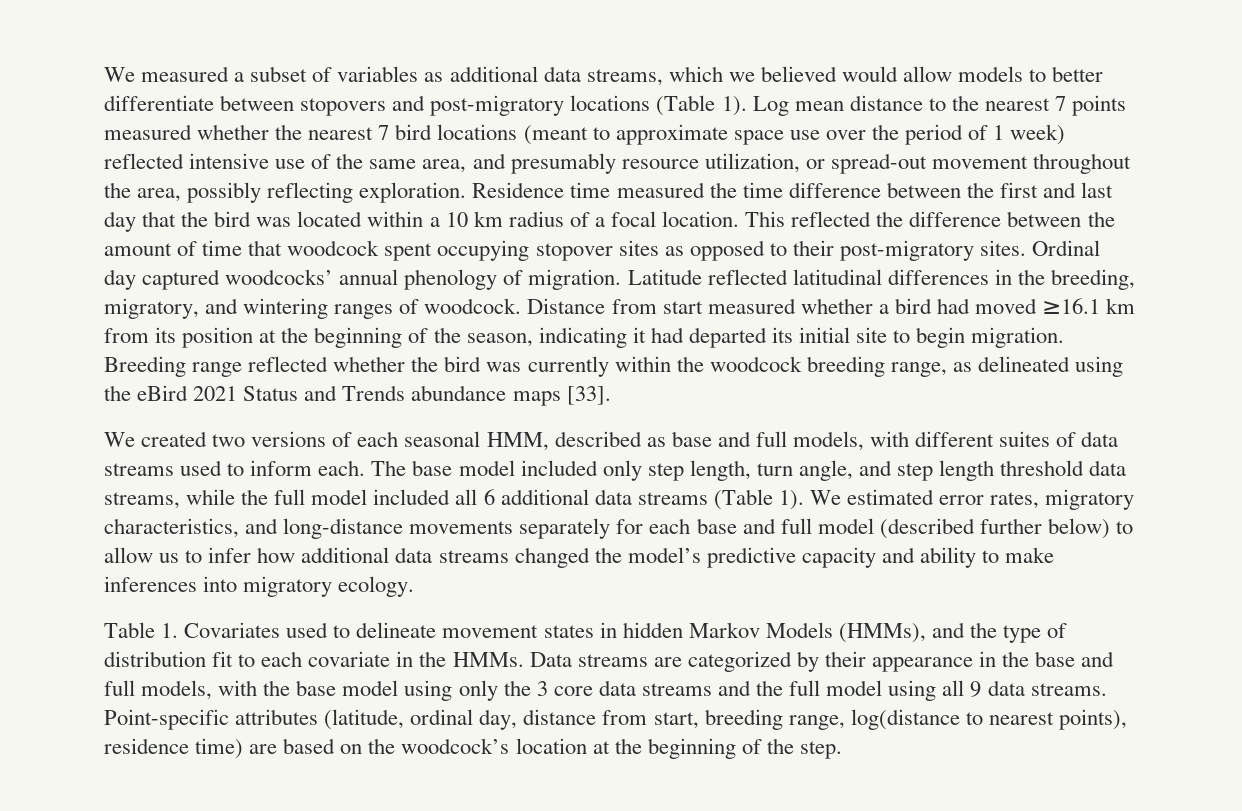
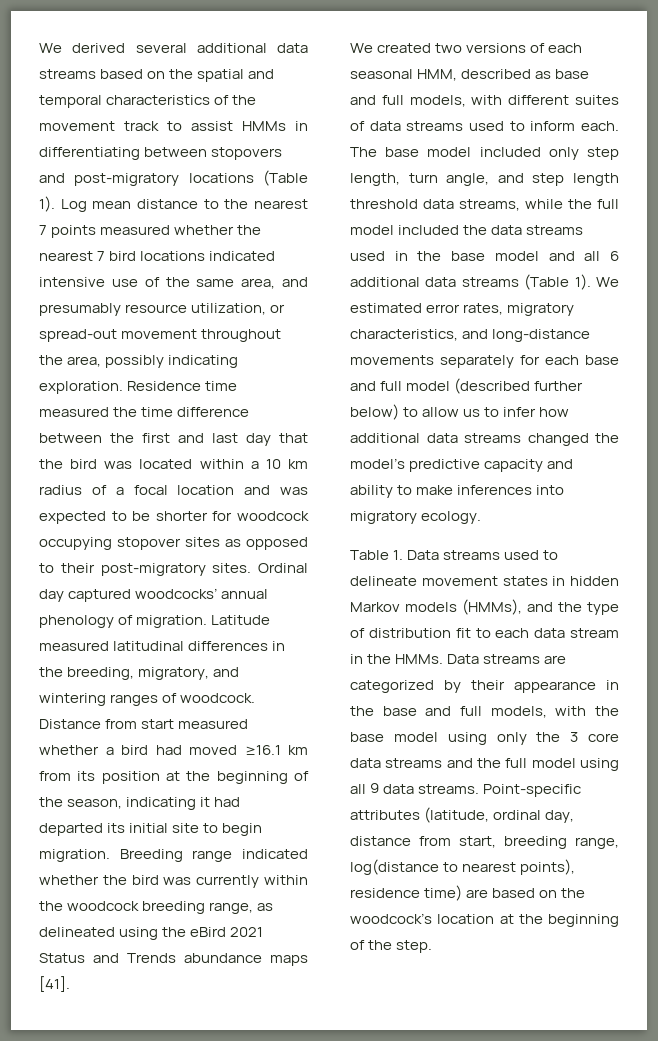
- We measured a subset of variables as additional data streams, which we believed would allow models to better differentiate between stopovers and post-migratory locations (Table 1).
+ We derived several additional data streams based on the spatial and temporal characteristics of the movement track to assist HMMs in differentiating between stopovers and post-migratory locations (Table 1).
- Log mean distance to the nearest 7 points measured whether the nearest 7 bird locations (meant to approximate space use over the period of 1 week) reflected intensive use of the same area, and presumably resource utilization, or spread-out movement throughout the area, possibly reflecting exploration.
+ Log mean distance to the nearest 7 points measured whether the nearest 7 bird locations indicated intensive use of the same area, and presumably resource utilization, or spread-out movement throughout the area, possibly indicating exploration.
- Residence time measured the time difference between the first and last day that the bird was located within a 10 km radius of a focal location. This reflected the difference between the amount of time that woodcock spent occupying stopover sites as opposed to their post-migratory sites.
+ Residence time measured the time difference between the first and last day that the bird was located within a 10 km radius of a focal location and was expected to be shorter for woodcock occupying stopover sites as opposed to their post-migratory sites.
- Latitude reflected latitudinal differences in the breeding, migratory, and wintering ranges of woodcock.
+ Latitude measured latitudinal differences in the breeding, migratory, and wintering ranges of woodcock.
- Breeding range reflected whether the bird was currently within the woodcock breeding range, as delineated using the eBird 2021 Status and Trends abundance maps [33].
+ Breeding range indicated whether the bird was currently within the woodcock breeding range, as delineated using the eBird 2021 Status and Trends abundance maps [41].
- The base model included only step length, turn angle, and step length threshold data streams, while the full model included all 6 additional data streams (Table 1).
+ The base model included only step length, turn angle, and step length threshold data streams, while the full model included the data streams used in the base model and all 6 additional data streams (Table 1).
- Table 1. Covariates used to delineate movement states in hidden Markov Models (HMMs), and the type of distribution fit to each covariate in the HMMs.
+ Table 1. Data streams used to delineate movement states in hidden Markov models (HMMs), and the type of distribution fit to each data stream in the HMMs.

